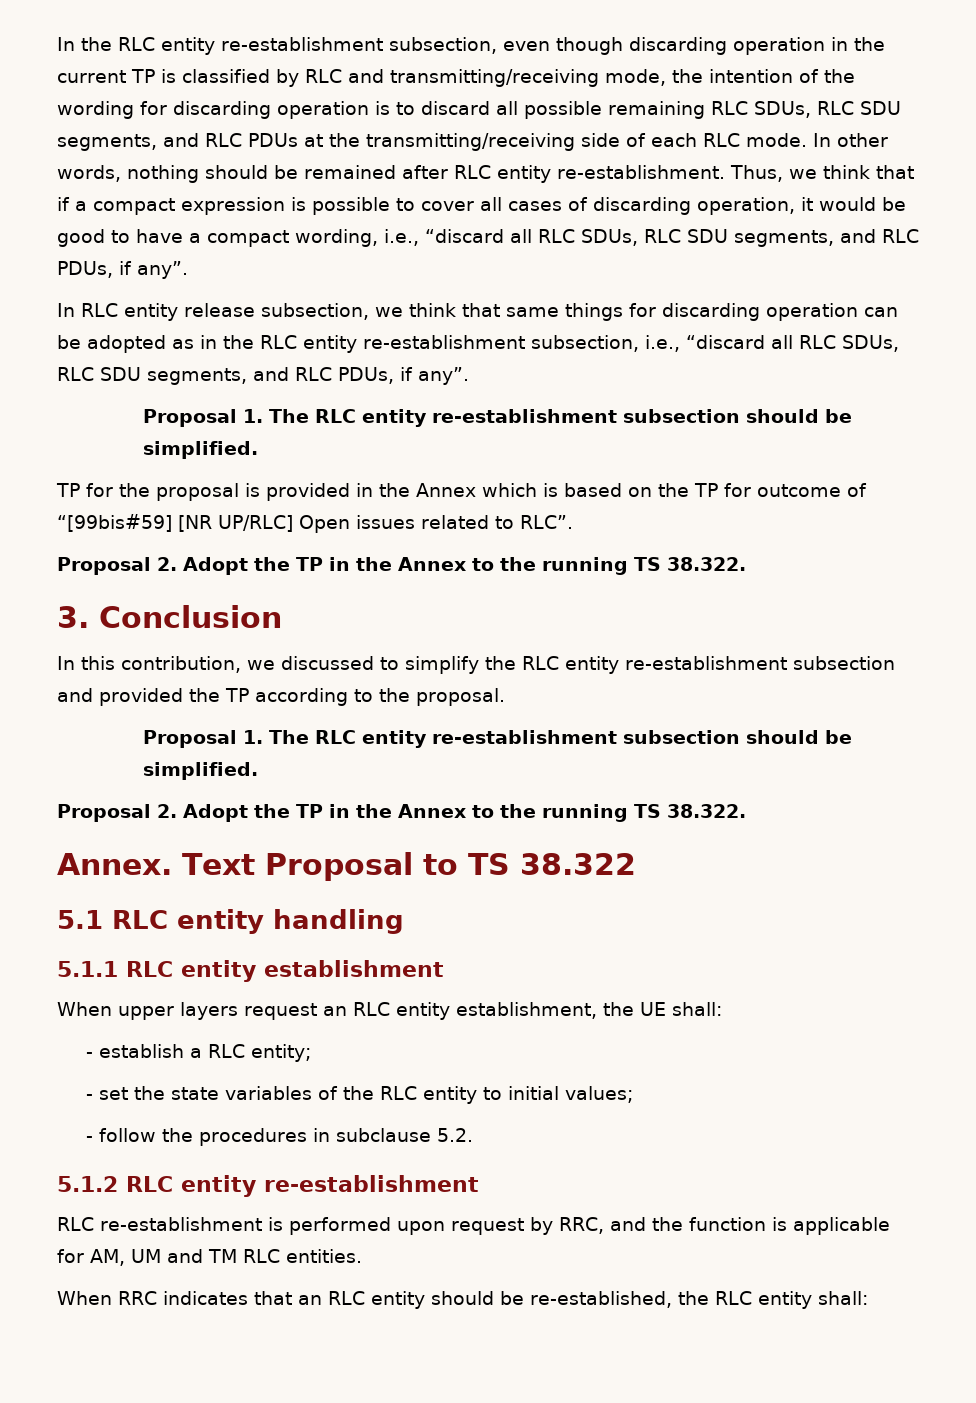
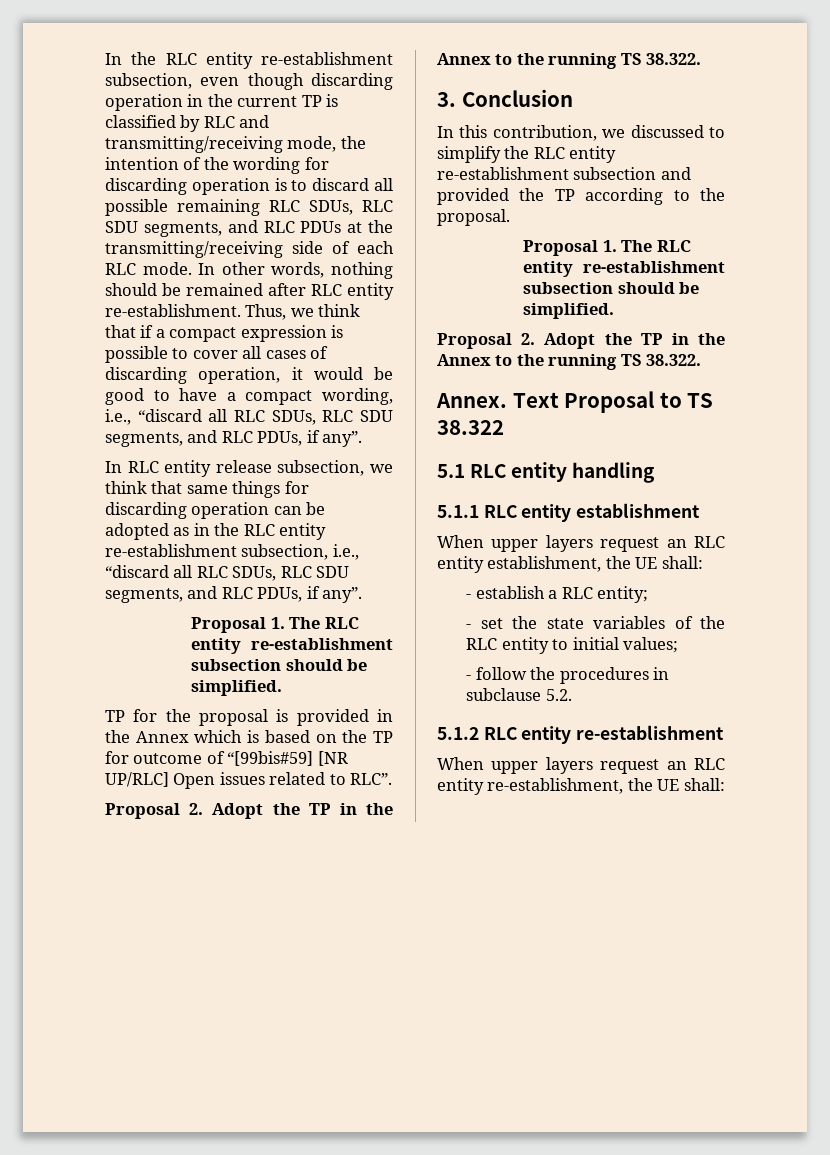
- RLC re-establishment is performed upon request by RRC, and the function is applicable for AM, UM and TM RLC entities.
- When RRC indicates that an RLC entity should be re-established, the RLC entity shall:
+ When upper layers request an RLC entity re-establishment, the UE shall:

